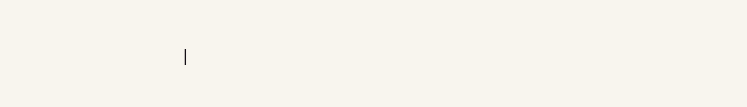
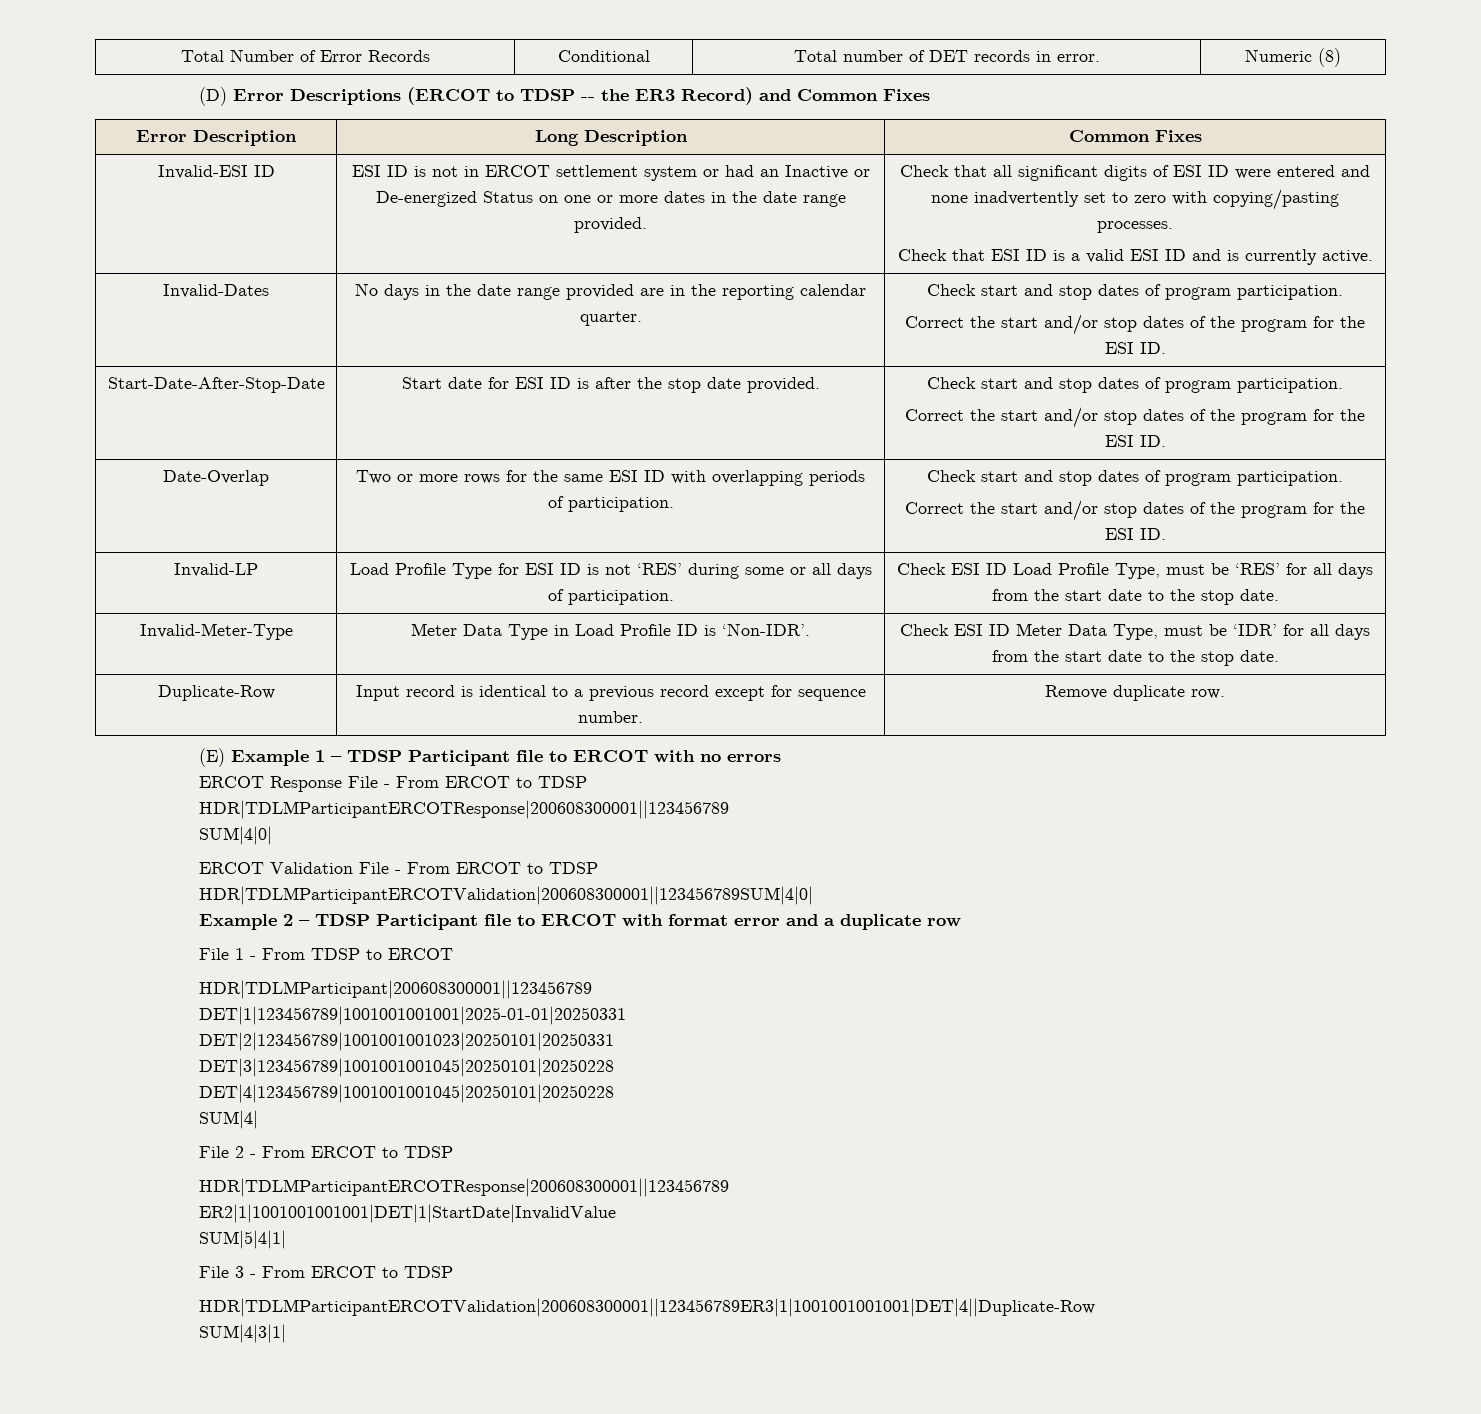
- |
+ Total Number of Error Records | Conditional | Total number of DET records in error. | Numeric (8)
+ (D) Error Descriptions (ERCOT to TDSP -- the ER3 Record) and Common Fixes
+ Error Description | Long Description | Common Fixes
+ Invalid-ESI ID | ESI ID is not in ERCOT settlement system or had an Inactive or De-energized Status on one or more dates in the date range provided. | Check that all significant digits of ESI ID were entered and none inadvertently set to zero with copying/pasting processes.
+ Check that ESI ID is a valid ESI ID and is currently active.
+ Invalid-Dates | No days in the date range provided are in the reporting calendar quarter. | Check start and stop dates of program participation.
+ Correct the start and/or stop dates of the program for the ESI ID.
+ Start-Date-After-Stop-Date | Start date for ESI ID is after the stop date provided. | Check start and stop dates of program participation.
+ Correct the start and/or stop dates of the program for the ESI ID.
+ Date-Overlap | Two or more rows for the same ESI ID with overlapping periods of participation. | Check start and stop dates of program participation.
+ Correct the start and/or stop dates of the program for the ESI ID.
+ Invalid-LP | Load Profile Type for ESI ID is not ‘RES’ during some or all days of participation. | Check ESI ID Load Profile Type, must be ‘RES’ for all days from the start date to the stop date.
+ Invalid-Meter-Type | Meter Data Type in Load Profile ID is ‘Non-IDR’. | Check ESI ID Meter Data Type, must be ‘IDR’ for all days from the start date to the stop date.
+ Duplicate-Row | Input record is identical to a previous record except for sequence number. | Remove duplicate row.
+ (E) Example 1 – TDSP Participant file to ERCOT with no errors
+ ERCOT Response File - From ERCOT to TDSP
+ HDR|TDLMParticipantERCOTResponse|200608300001||123456789
+ SUM|4|0|
+ ERCOT Validation File - From ERCOT to TDSP
+ HDR|TDLMParticipantERCOTValidation|200608300001||123456789SUM|4|0|
+ Example 2 – TDSP Participant file to ERCOT with format error and a duplicate row
+ File 1 - From TDSP to ERCOT
+ HDR|TDLMParticipant|200608300001||123456789
+ DET|1|123456789|1001001001001|2025-01-01|20250331
+ DET|2|123456789|1001001001023|20250101|20250331
+ DET|3|123456789|1001001001045|20250101|20250228
+ DET|4|123456789|1001001001045|20250101|20250228
+ SUM|4|
+ File 2 - From ERCOT to TDSP
+ HDR|TDLMParticipantERCOTResponse|200608300001||123456789
+ ER2|1|1001001001001|DET|1|StartDate|InvalidValue
+ SUM|5|4|1|
+ File 3 - From ERCOT to TDSP
+ HDR|TDLMParticipantERCOTValidation|200608300001||123456789ER3|1|1001001001001|DET|4||Duplicate-Row
+ SUM|4|3|1|

